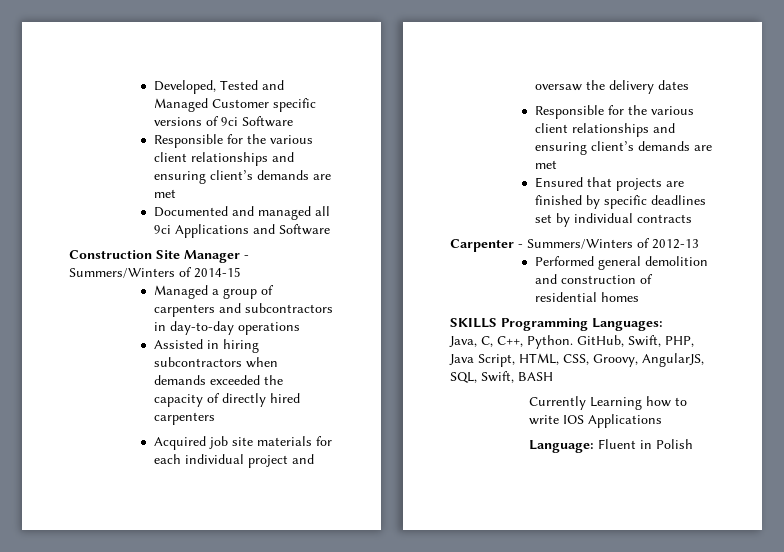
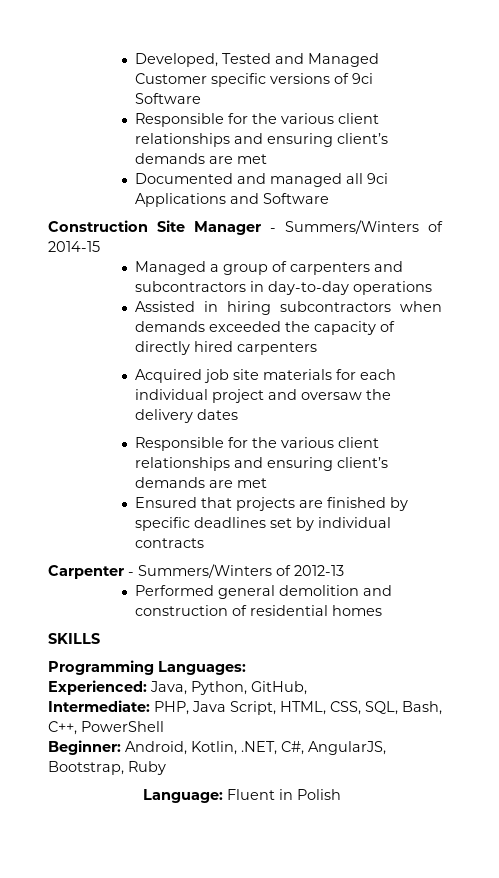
- SKILLS Programming Languages:
+ SKILLS
+ Programming Languages:
- Java, C, C++, Python. GitHub, Swift, PHP, Java Script, HTML, CSS, Groovy, AngularJS, SQL, Swift, BASH
- Currently Learning how to write IOS Applications
+ Experienced: Java, Python, GitHub,
+ Intermediate: PHP, Java Script, HTML, CSS, SQL, Bash, C++, PowerShell
+ Beginner: Android, Kotlin, .NET, C#, AngularJS, Bootstrap, Ruby

